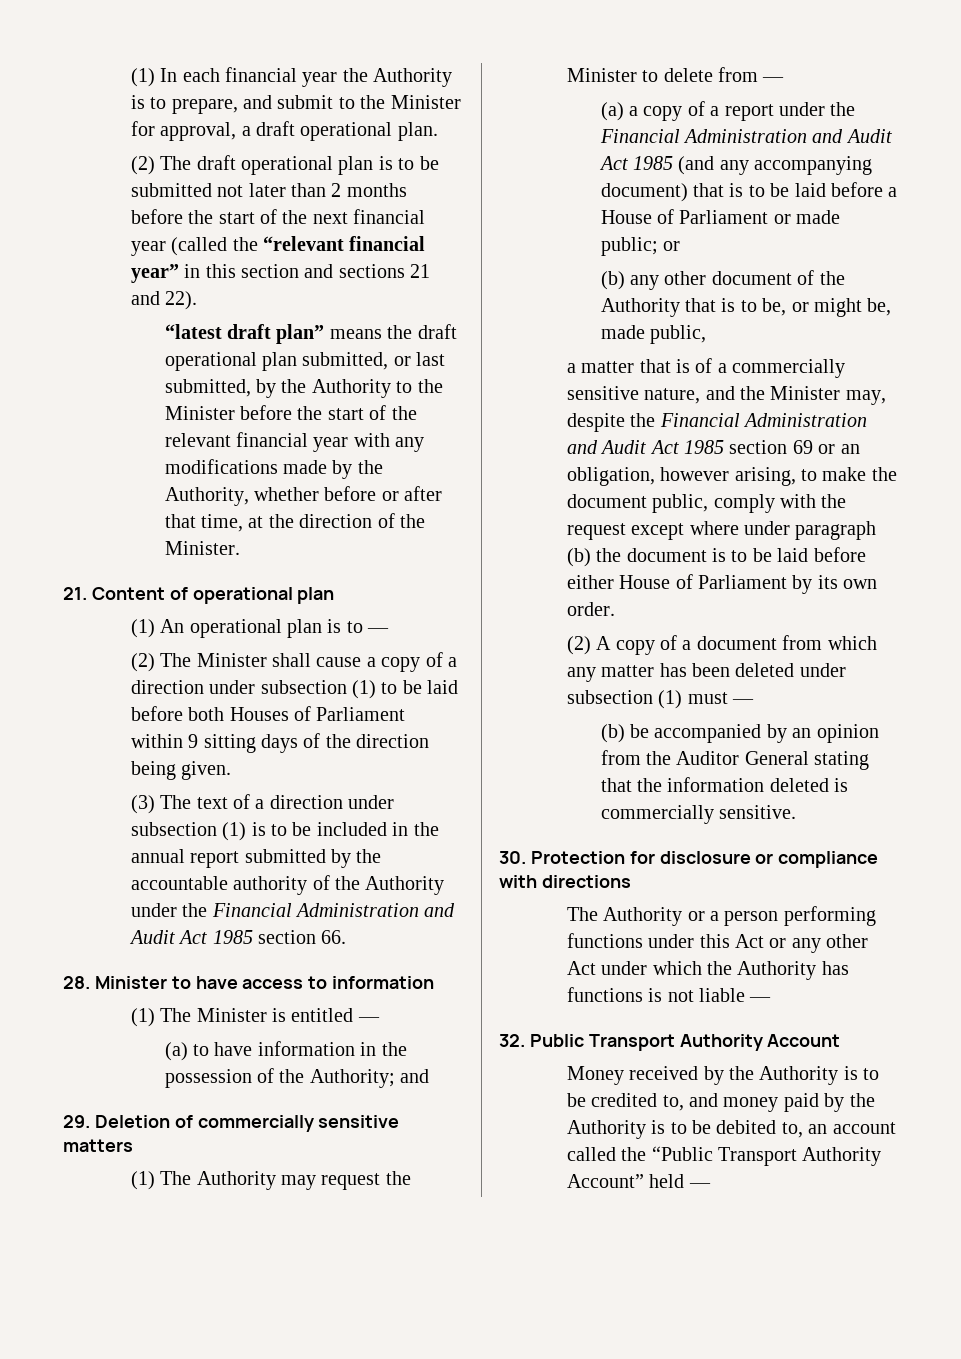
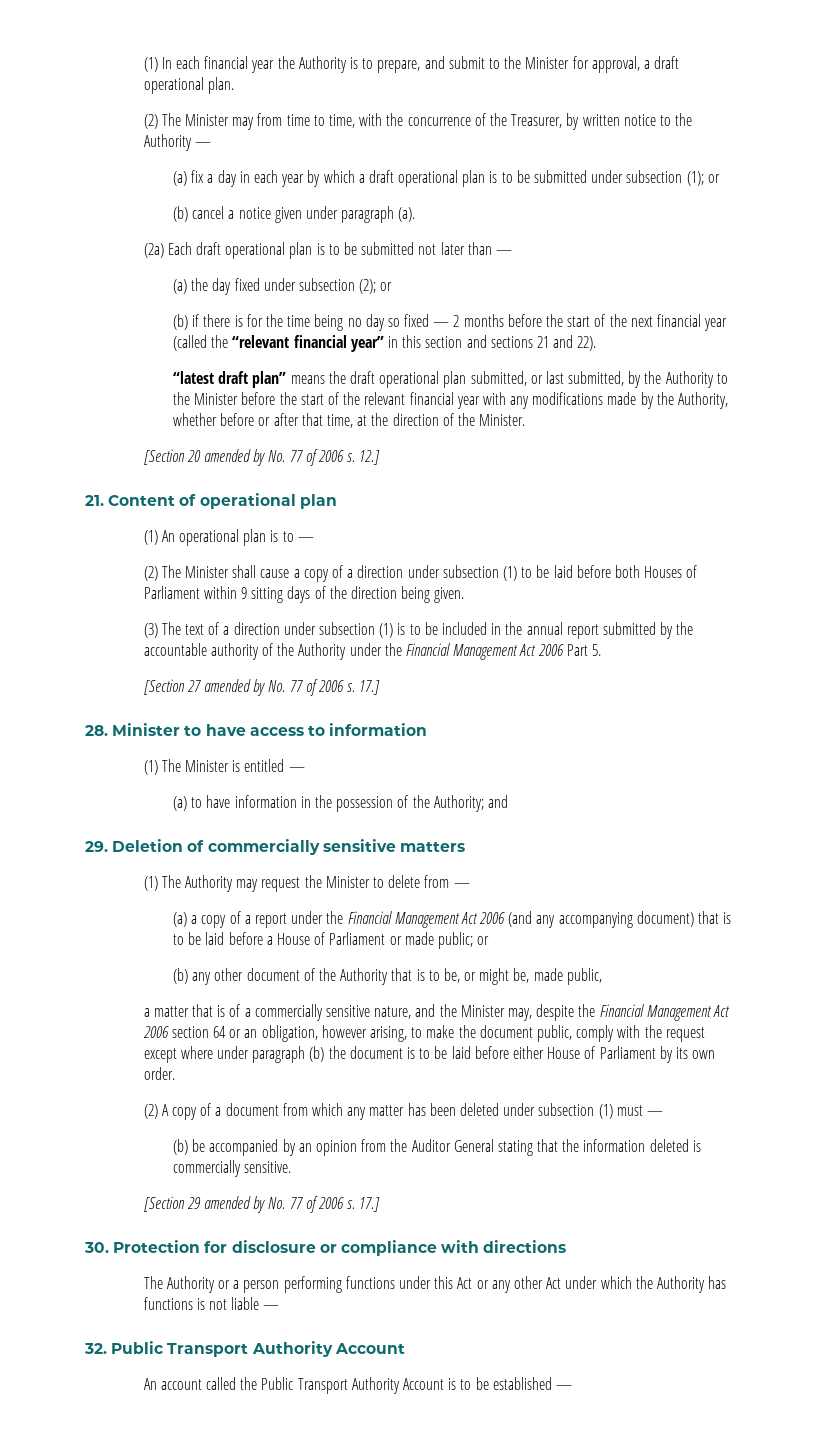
- (2) The draft operational plan is to be submitted not later than 2 months before the start of the next financial year (called the “relevant financial year” in this section and sections 21 and 22).
+ (2) The Minister may from time to time, with the concurrence of the Treasurer, by written notice to the Authority —
+ (a) fix a day in each year by which a draft operational plan is to be submitted under subsection (1); or
+ (b) cancel a notice given under paragraph (a).
+ (2a) Each draft operational plan is to be submitted not later than —
+ (a) the day fixed under subsection (2); or
+ (b) if there is for the time being no day so fixed — 2 months before the start of the next financial year (called the “relevant financial year” in this section and sections 21 and 22).
+ [Section 20 amended by No. 77 of 2006 s. 12.]
- (3) The text of a direction under subsection (1) is to be included in the annual report submitted by the accountable authority of the Authority under the Financial Administration and Audit Act 1985 section 66.
+ (3) The text of a direction under subsection (1) is to be included in the annual report submitted by the accountable authority of the Authority under the Financial Management Act 2006 Part 5.
+ [Section 27 amended by No. 77 of 2006 s. 17.]
- (a) a copy of a report under the Financial Administration and Audit Act 1985 (and any accompanying document) that is to be laid before a House of Parliament or made public; or
+ (a) a copy of a report under the Financial Management Act 2006 (and any accompanying document) that is to be laid before a House of Parliament or made public; or
- a matter that is of a commercially sensitive nature, and the Minister may, despite the Financial Administration and Audit Act 1985 section 69 or an obligation, however arising, to make the document public, comply with the request except where under paragraph (b) the document is to be laid before either House of Parliament by its own order.
+ a matter that is of a commercially sensitive nature, and the Minister may, despite the Financial Management Act 2006 section 64 or an obligation, however arising, to make the document public, comply with the request except where under paragraph (b) the document is to be laid before either House of Parliament by its own order.
+ [Section 29 amended by No. 77 of 2006 s. 17.]
- Money received by the Authority is to be credited to, and money paid by the Authority is to be debited to, an account called the “Public Transport Authority Account” held —
+ An account called the Public Transport Authority Account is to be established —

